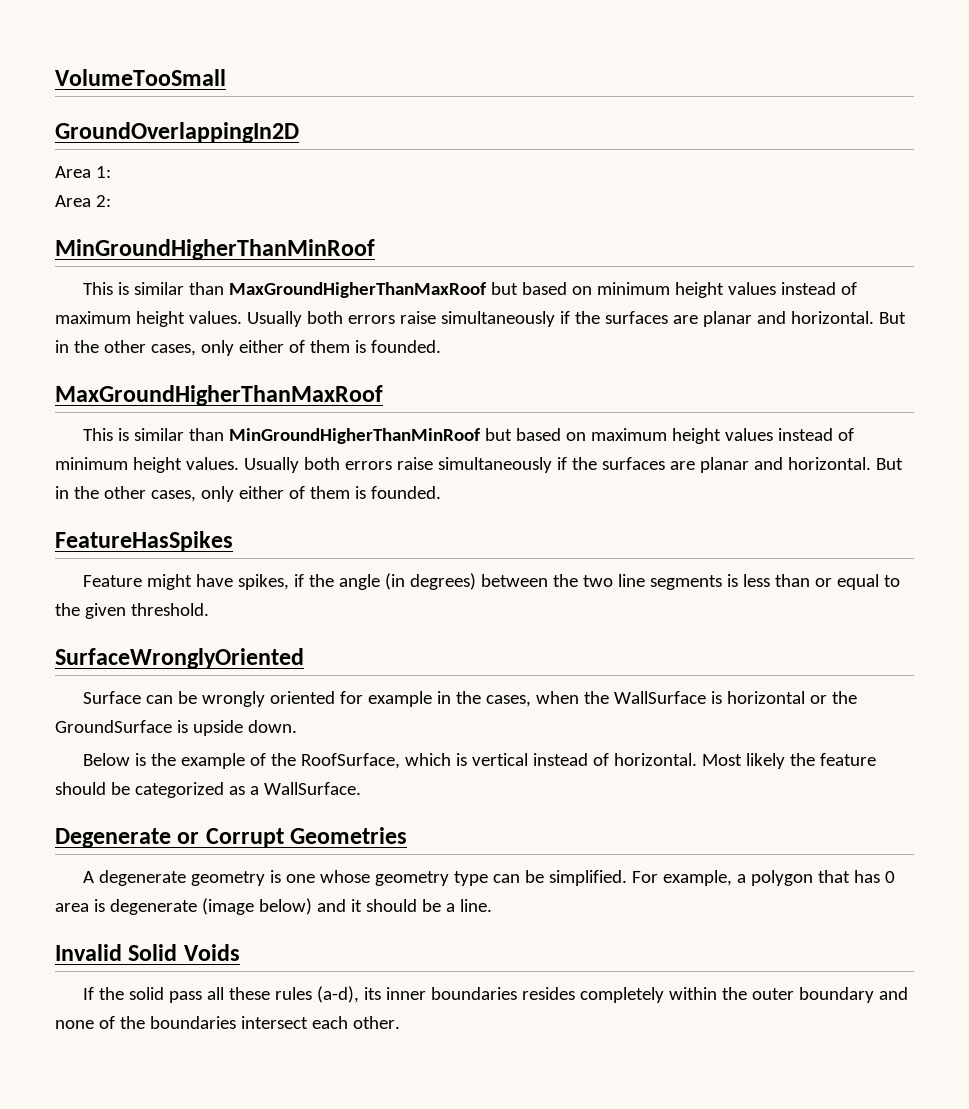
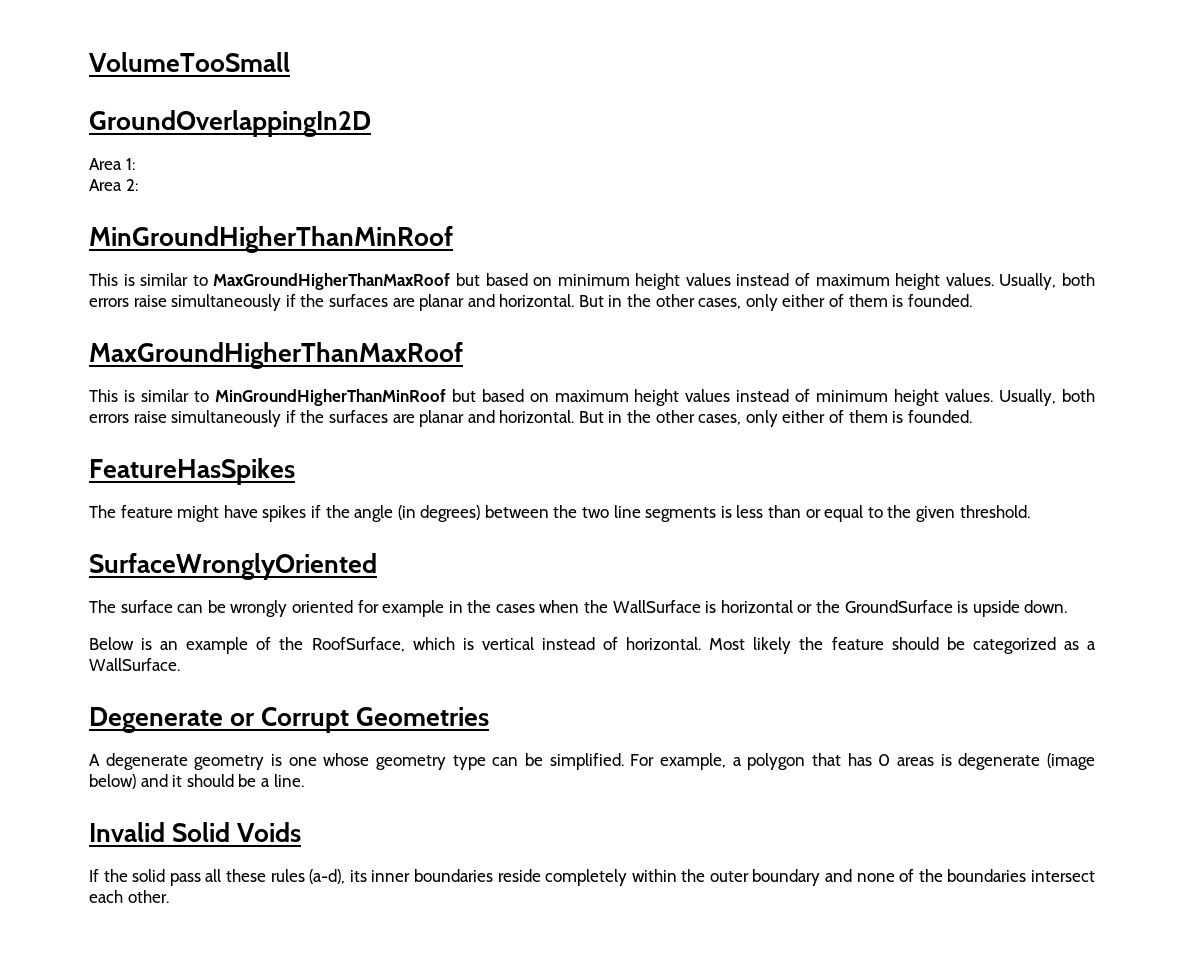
- This is similar than MaxGroundHigherThanMaxRoof but based on minimum height values instead of maximum height values. Usually both errors raise simultaneously if the surfaces are planar and horizontal.
+ This is similar to MaxGroundHigherThanMaxRoof but based on minimum height values instead of maximum height values. Usually, both errors raise simultaneously if the surfaces are planar and horizontal.
- This is similar than MinGroundHigherThanMinRoof but based on maximum height values instead of minimum height values. Usually both errors raise simultaneously if the surfaces are planar and horizontal.
+ This is similar to MinGroundHigherThanMinRoof but based on maximum height values instead of minimum height values. Usually, both errors raise simultaneously if the surfaces are planar and horizontal.
- Feature might have spikes, if the angle (in degrees) between the two line segments is less than or equal to the given threshold.
+ The feature might have spikes if the angle (in degrees) between the two line segments is less than or equal to the given threshold.
- Surface can be wrongly oriented for example in the cases, when the WallSurface is horizontal or the GroundSurface is upside down.
+ The surface can be wrongly oriented for example in the cases when the WallSurface is horizontal or the GroundSurface is upside down.
- Below is the example of the RoofSurface, which is vertical instead of horizontal.
+ Below is an example of the RoofSurface, which is vertical instead of horizontal.
- For example, a polygon that has 0 area is degenerate (image below) and it should be a line.
+ For example, a polygon that has 0 areas is degenerate (image below) and it should be a line.
- If the solid pass all these rules (a-d), its inner boundaries resides completely within the outer boundary and none of the boundaries intersect each other.
+ If the solid pass all these rules (a-d), its inner boundaries reside completely within the outer boundary and none of the boundaries intersect each other.

